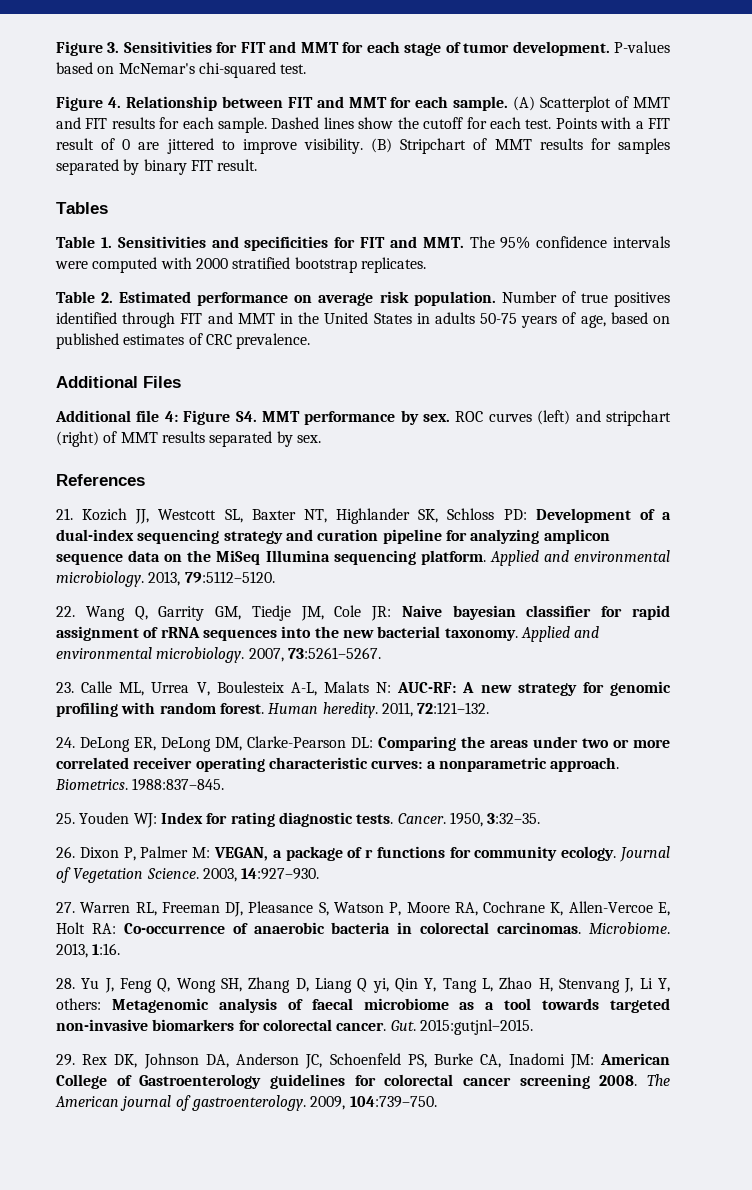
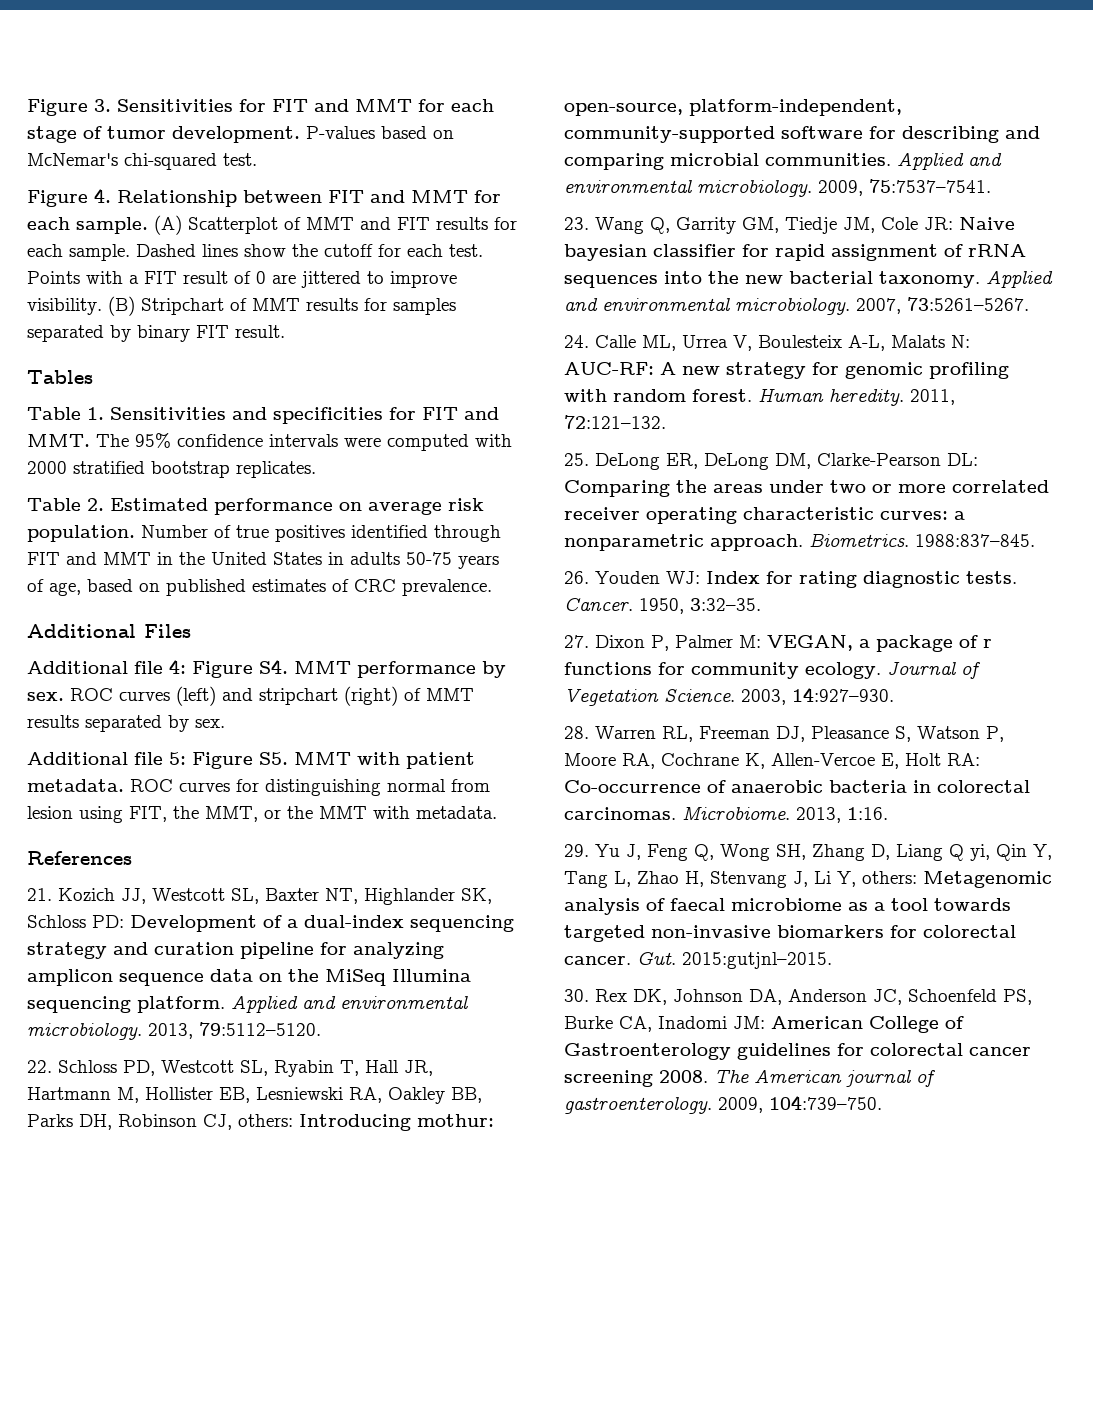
+ Additional file 5: Figure S5. MMT with patient metadata. ROC curves for distinguishing normal from lesion using FIT, the MMT, or the MMT with metadata.
- 22. Wang Q, Garrity GM, Tiedje JM, Cole JR: Naive bayesian classifier for rapid assignment of rRNA sequences into the new bacterial taxonomy.
+ 22. Schloss PD, Westcott SL, Ryabin T, Hall JR, Hartmann M, Hollister EB, Lesniewski RA, Oakley BB, Parks DH, Robinson CJ, others: Introducing mothur: open-source, platform-independent, community-supported software for describing and comparing microbial communities. Applied and environmental microbiology. 2009, 75:7537–7541.
+ 23. Wang Q, Garrity GM, Tiedje JM, Cole JR: Naive bayesian classifier for rapid assignment of rRNA sequences into the new bacterial taxonomy.
- 23. Calle ML, Urrea V, Boulesteix A-L, Malats N: AUC-RF: A new strategy for genomic profiling with random forest.
+ 24. Calle ML, Urrea V, Boulesteix A-L, Malats N: AUC-RF: A new strategy for genomic profiling with random forest.
- 24. DeLong ER, DeLong DM, Clarke-Pearson DL: Comparing the areas under two or more correlated receiver operating characteristic curves: a nonparametric approach.
+ 25. DeLong ER, DeLong DM, Clarke-Pearson DL: Comparing the areas under two or more correlated receiver operating characteristic curves: a nonparametric approach.
- 25. Youden WJ: Index for rating diagnostic tests.
+ 26. Youden WJ: Index for rating diagnostic tests.
- 26. Dixon P, Palmer M: VEGAN, a package of r functions for community ecology.
+ 27. Dixon P, Palmer M: VEGAN, a package of r functions for community ecology.
- 27. Warren RL, Freeman DJ, Pleasance S, Watson P, Moore RA, Cochrane K, Allen-Vercoe E, Holt RA: Co-occurrence of anaerobic bacteria in colorectal carcinomas.
+ 28. Warren RL, Freeman DJ, Pleasance S, Watson P, Moore RA, Cochrane K, Allen-Vercoe E, Holt RA: Co-occurrence of anaerobic bacteria in colorectal carcinomas.
- 28. Yu J, Feng Q, Wong SH, Zhang D, Liang Q yi, Qin Y, Tang L, Zhao H, Stenvang J, Li Y, others: Metagenomic analysis of faecal microbiome as a tool towards targeted non-invasive biomarkers for colorectal cancer.
+ 29. Yu J, Feng Q, Wong SH, Zhang D, Liang Q yi, Qin Y, Tang L, Zhao H, Stenvang J, Li Y, others: Metagenomic analysis of faecal microbiome as a tool towards targeted non-invasive biomarkers for colorectal cancer.
- 29. Rex DK, Johnson DA, Anderson JC, Schoenfeld PS, Burke CA, Inadomi JM: American College of Gastroenterology guidelines for colorectal cancer screening 2008.
+ 30. Rex DK, Johnson DA, Anderson JC, Schoenfeld PS, Burke CA, Inadomi JM: American College of Gastroenterology guidelines for colorectal cancer screening 2008.

